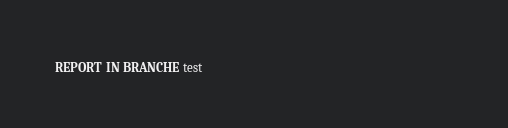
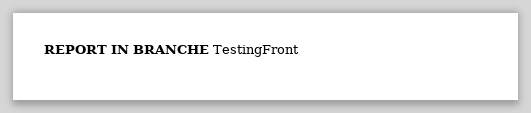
- REPORT IN BRANCHE test
+ REPORT IN BRANCHE TestingFront

